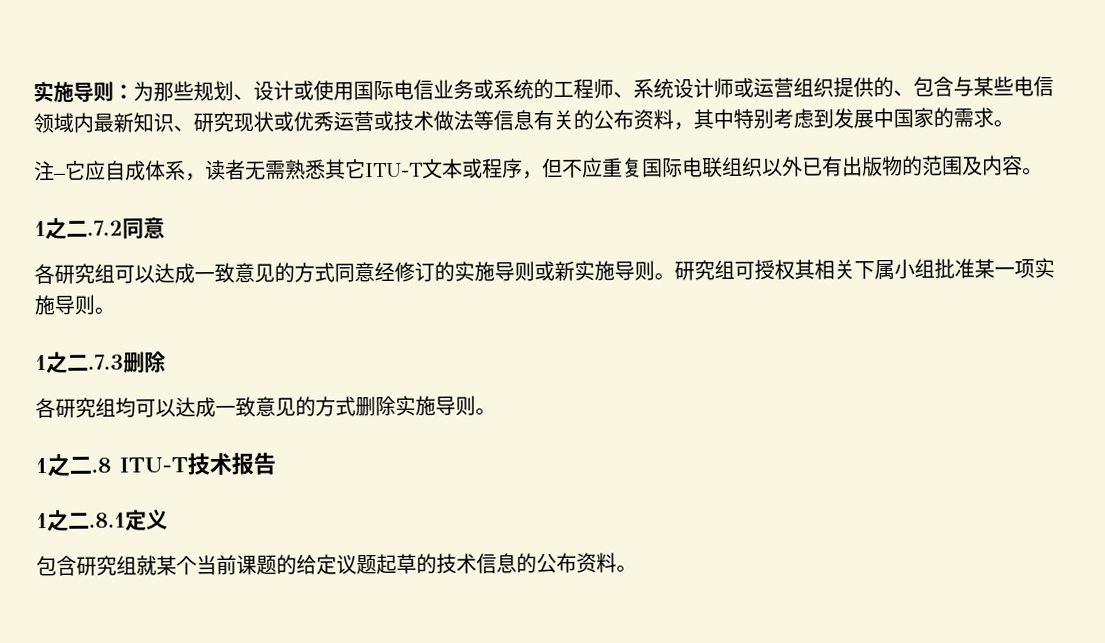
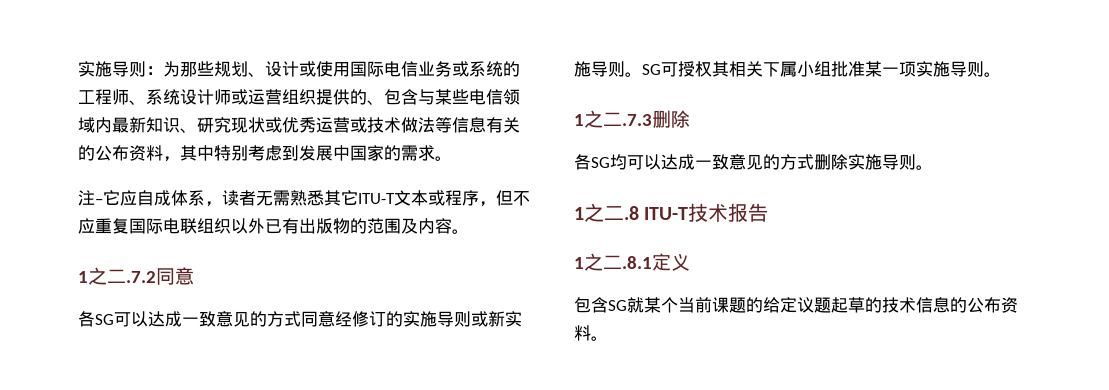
- 各研究组可以达成一致意见的方式同意经修订的实施导则或新实施导则。
+ 各SG可以达成一致意见的方式同意经修订的实施导则或新实施导则。
- 研究组可授权其相关下属小组批准某一项实施导则。
+ SG可授权其相关下属小组批准某一项实施导则。
- 各研究组均可以达成一致意见的方式删除实施导则。
+ 各SG均可以达成一致意见的方式删除实施导则。
- 包含研究组就某个当前课题的给定议题起草的技术信息的公布资料。
+ 包含SG就某个当前课题的给定议题起草的技术信息的公布资料。

